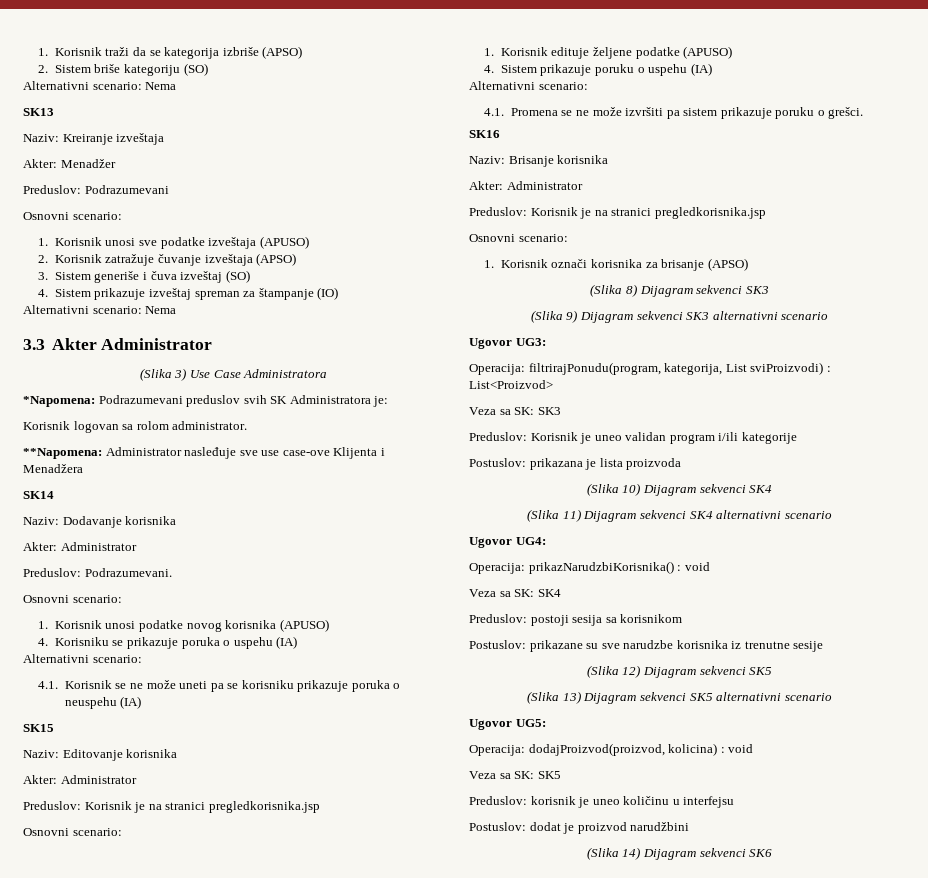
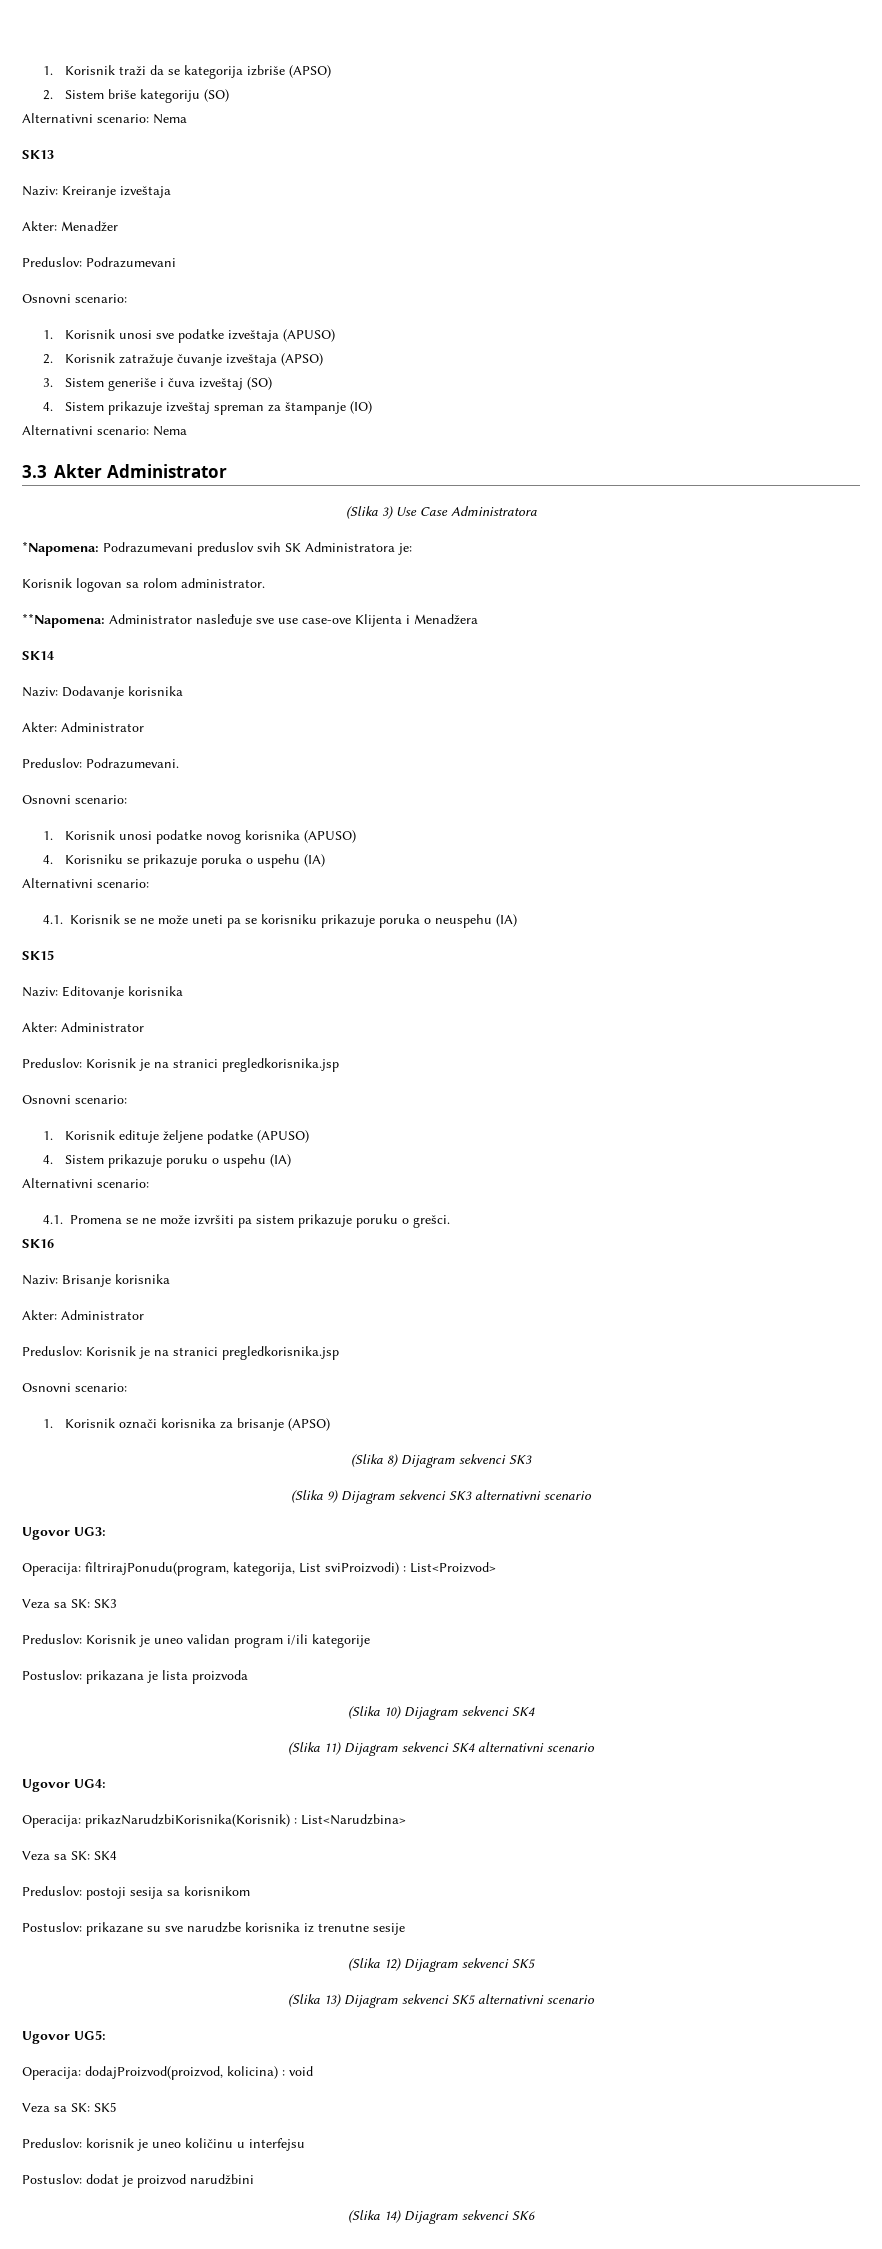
- Operacija: prikazNarudzbiKorisnika() : void
+ Operacija: prikazNarudzbiKorisnika(Korisnik) : List<Narudzbina>

